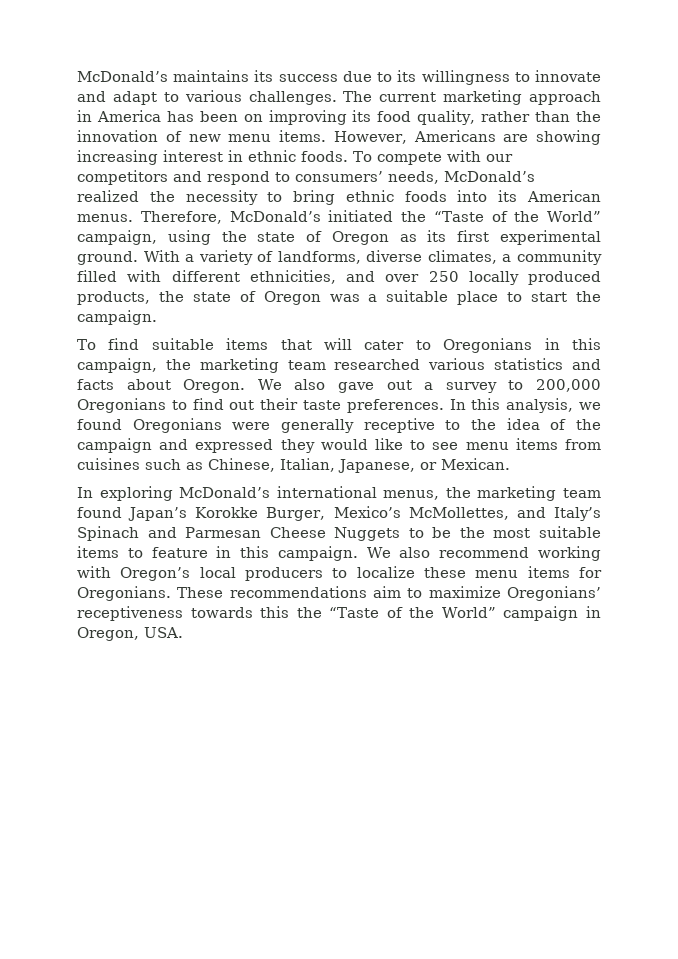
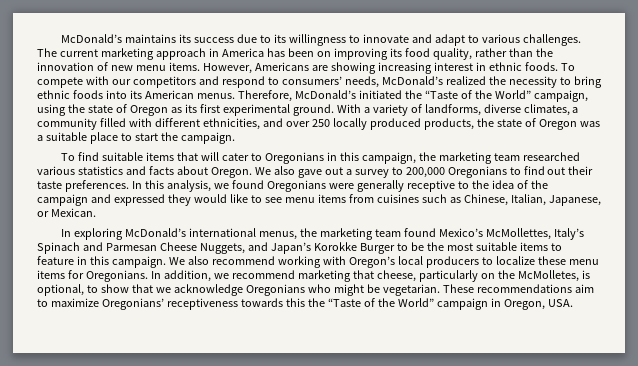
- In exploring McDonald’s international menus, the marketing team found Japan’s Korokke Burger, Mexico’s McMollettes, and Italy’s Spinach and Parmesan Cheese Nuggets to be the most suitable items to feature in this campaign.
+ In exploring McDonald’s international menus, the marketing team found Mexico’s McMollettes, Italy’s Spinach and Parmesan Cheese Nuggets, and Japan’s Korokke Burger to be the most suitable items to feature in this campaign.
+ In addition, we recommend marketing that cheese, particularly on the McMolletes, is optional, to show that we acknowledge Oregonians who might be vegetarian.

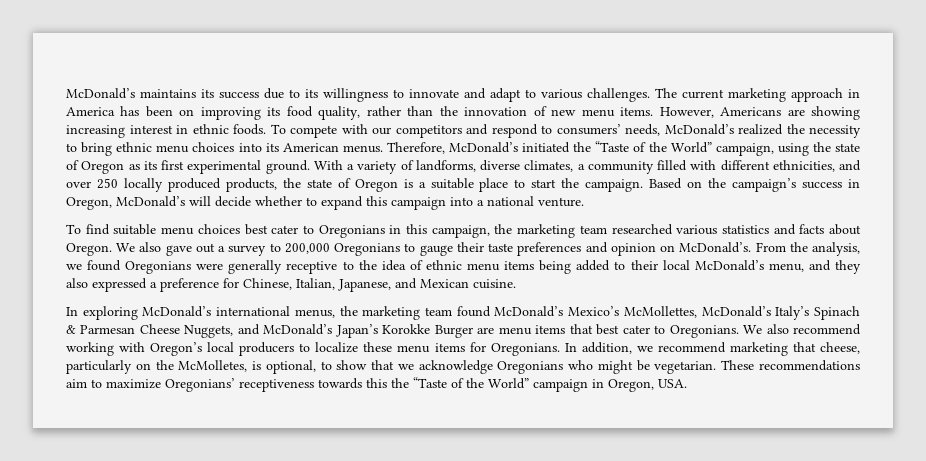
- To compete with our competitors and respond to consumers’ needs, McDonald’s realized the necessity to bring ethnic foods into its American menus.
+ To compete with our competitors and respond to consumers’ needs, McDonald’s realized the necessity to bring ethnic menu choices into its American menus.
- With a variety of landforms, diverse climates, a community filled with different ethnicities, and over 250 locally produced products, the state of Oregon was a suitable place to start the campaign.
+ With a variety of landforms, diverse climates, a community filled with different ethnicities, and over 250 locally produced products, the state of Oregon is a suitable place to start the campaign. Based on the campaign’s success in Oregon, McDonald’s will decide whether to expand this campaign into a national venture.
- To find suitable items that will cater to Oregonians in this campaign, the marketing team researched various statistics and facts about Oregon.
+ To find suitable menu choices best cater to Oregonians in this campaign, the marketing team researched various statistics and facts about Oregon.
- We also gave out a survey to 200,000 Oregonians to find out their taste preferences. In this analysis, we found Oregonians were generally receptive to the idea of the campaign and expressed they would like to see menu items from cuisines such as Chinese, Italian, Japanese, or Mexican.
+ We also gave out a survey to 200,000 Oregonians to gauge their taste preferences and opinion on McDonald’s. From the analysis, we found Oregonians were generally receptive to the idea of ethnic menu items being added to their local McDonald’s menu, and they also expressed a preference for Chinese, Italian, Japanese, and Mexican cuisine.
- In exploring McDonald’s international menus, the marketing team found Mexico’s McMollettes, Italy’s Spinach and Parmesan Cheese Nuggets, and Japan’s Korokke Burger to be the most suitable items to feature in this campaign.
+ In exploring McDonald’s international menus, the marketing team found McDonald’s Mexico’s McMollettes, McDonald’s Italy’s Spinach & Parmesan Cheese Nuggets, and McDonald’s Japan’s Korokke Burger are menu items that best cater to Oregonians.

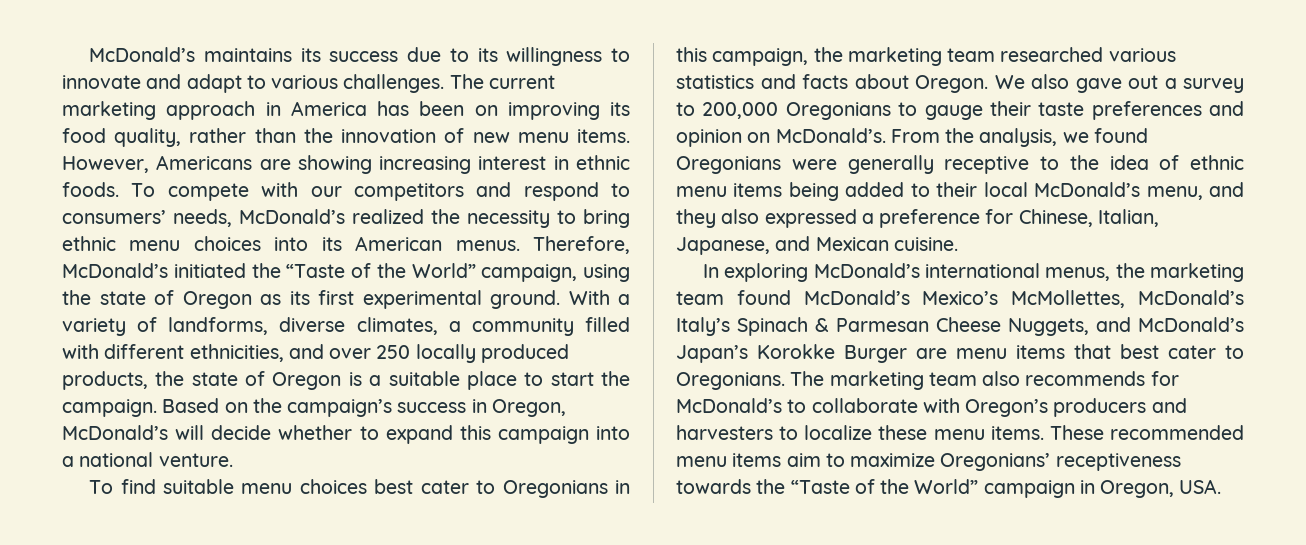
- We also recommend working with Oregon’s local producers to localize these menu items for Oregonians. In addition, we recommend marketing that cheese, particularly on the McMolletes, is optional, to show that we acknowledge Oregonians who might be vegetarian. These recommendations aim to maximize Oregonians’ receptiveness towards this the “Taste of the World” campaign in Oregon, USA.
+ The marketing team also recommends for McDonald’s to collaborate with Oregon’s producers and harvesters to localize these menu items. These recommended menu items aim to maximize Oregonians’ receptiveness towards the “Taste of the World” campaign in Oregon, USA.

